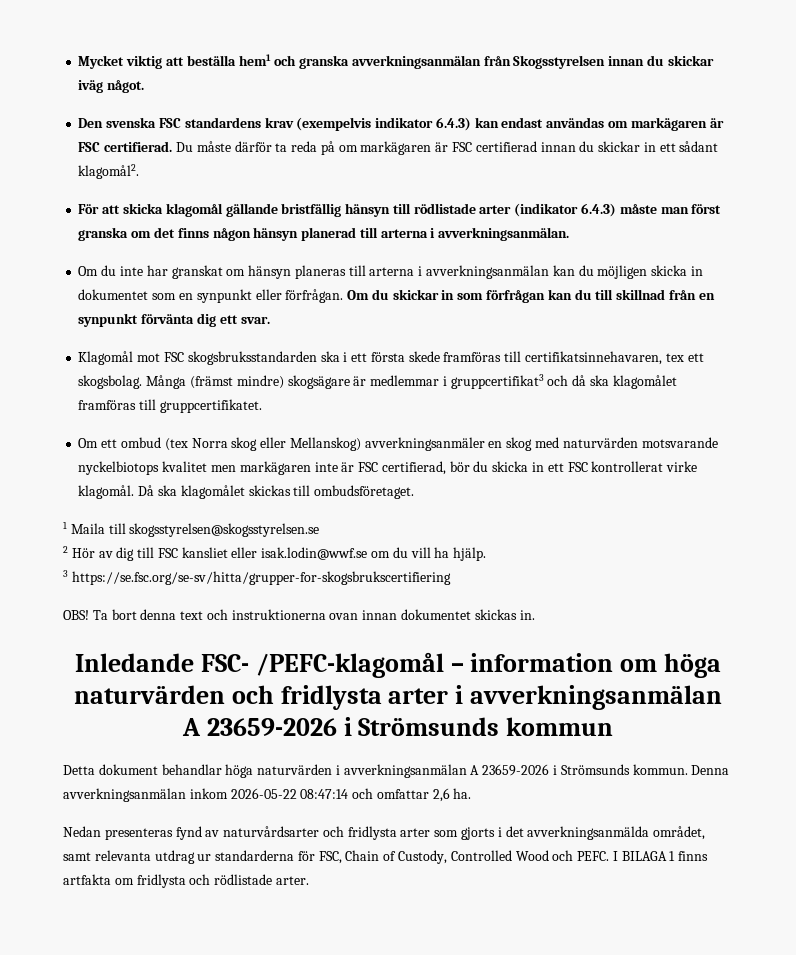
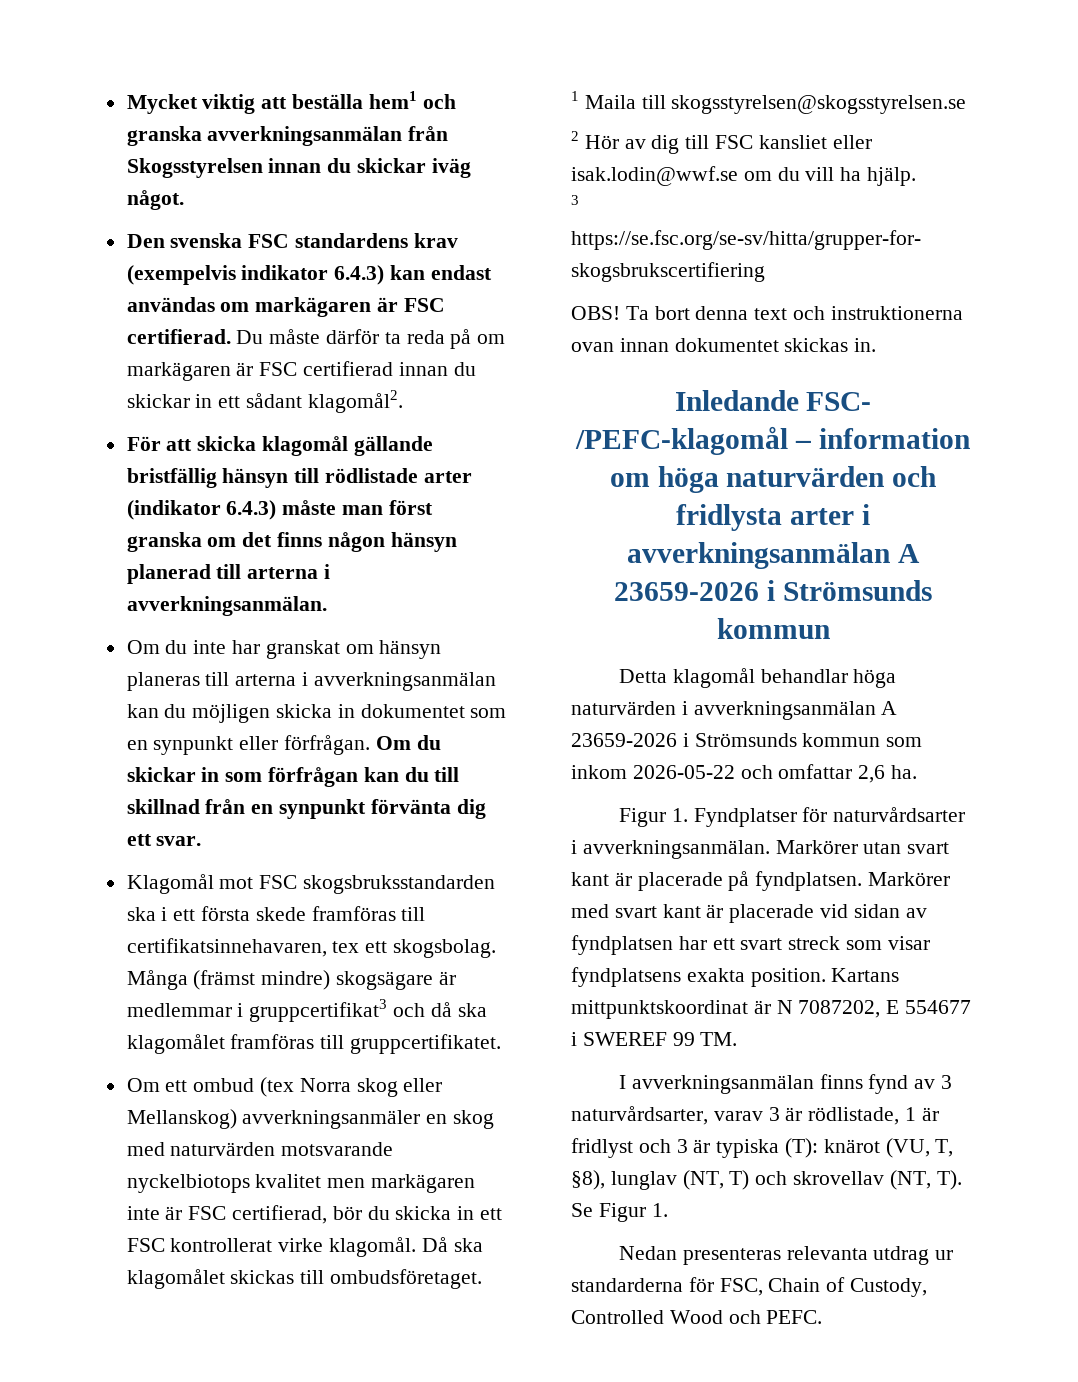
- Detta dokument behandlar höga naturvärden i avverkningsanmälan A 23659-2026 i Strömsunds kommun. Denna avverkningsanmälan inkom 2026-05-22 08:47:14 och omfattar 2,6 ha.
+ Detta klagomål behandlar höga naturvärden i avverkningsanmälan A 23659-2026 i Strömsunds kommun som inkom 2026-05-22 och omfattar 2,6 ha.
- Nedan presenteras fynd av naturvårdsarter och fridlysta arter som gjorts i det avverkningsanmälda området, samt relevanta utdrag ur standarderna för FSC, Chain of Custody, Controlled Wood och PEFC. I BILAGA 1 finns artfakta om fridlysta och rödlistade arter.
+ Figur 1. Fyndplatser för naturvårdsarter i avverkningsanmälan. Markörer utan svart kant är placerade på fyndplatsen. Markörer med svart kant är placerade vid sidan av fyndplatsen har ett svart streck som visar fyndplatsens exakta position. Kartans mittpunktskoordinat är N 7087202, E 554677 i SWEREF 99 TM.
+ I avverkningsanmälan finns fynd av 3 naturvårdsarter, varav 3 är rödlistade, 1 är fridlyst och 3 är typiska (T): knärot (VU, T, §8), lunglav (NT, T) och skrovellav (NT, T). Se Figur 1.
+ Nedan presenteras relevanta utdrag ur standarderna för FSC, Chain of Custody, Controlled Wood och PEFC.

